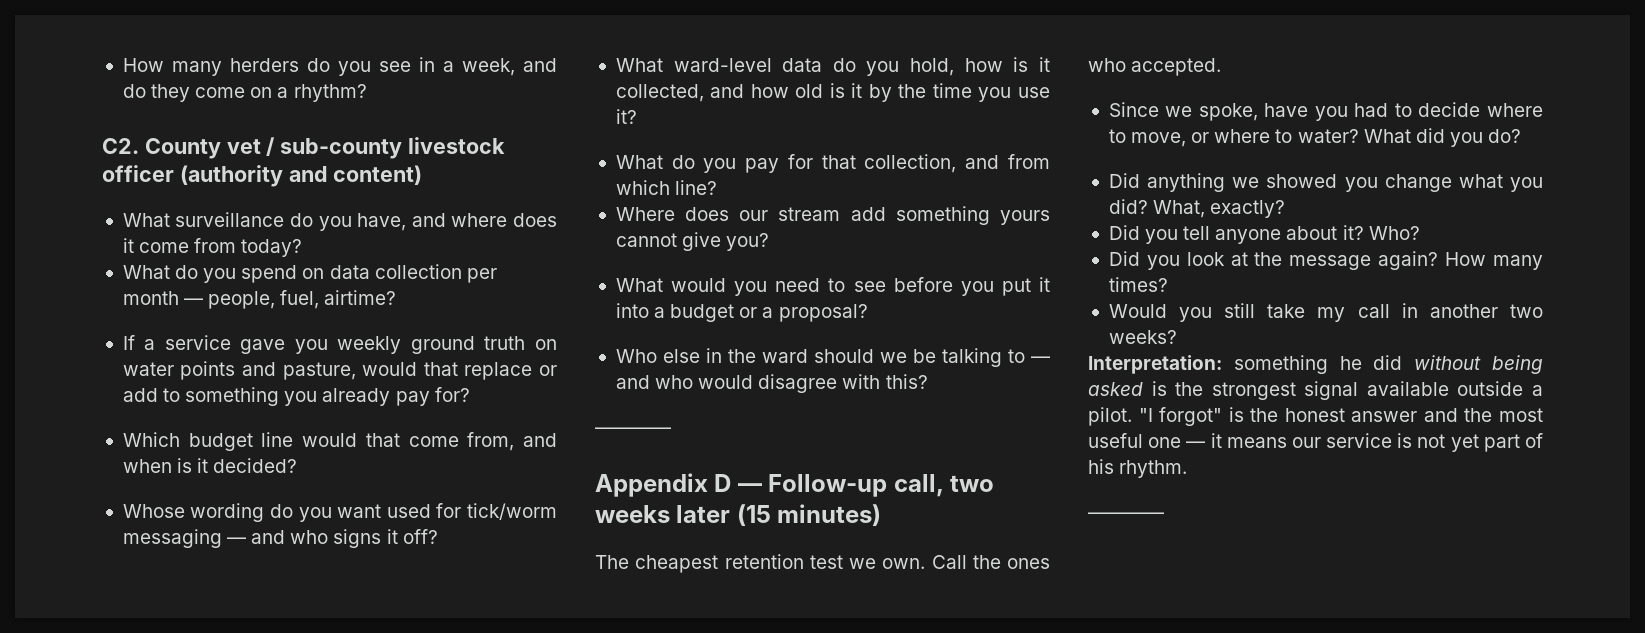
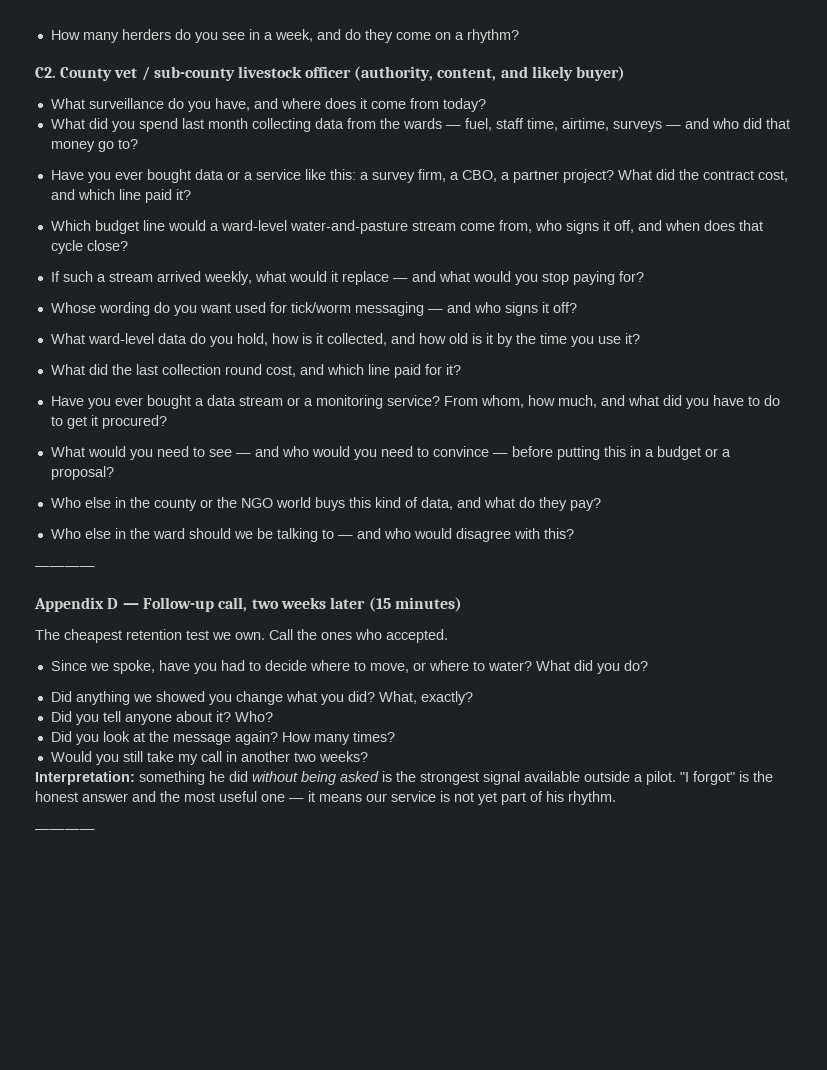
- C2. County vet / sub-county livestock officer (authority and content)
+ C2. County vet / sub-county livestock officer (authority, content, and likely buyer)
- What do you spend on data collection per month — people, fuel, airtime?
- If a service gave you weekly ground truth on water points and pasture, would that replace or add to something you already pay for?
- Which budget line would that come from, and when is it decided?
+ What did you spend last month collecting data from the wards — fuel, staff time, airtime, surveys — and who did that money go to?
+ Have you ever bought data or a service like this: a survey firm, a CBO, a partner project? What did the contract cost, and which line paid it?
+ Which budget line would a ward-level water-and-pasture stream come from, who signs it off, and when does that cycle close?
+ If such a stream arrived weekly, what would it replace — and what would you stop paying for?
- What do you pay for that collection, and from which line?
- Where does our stream add something yours cannot give you?
+ What did the last collection round cost, and which line paid for it?
+ Have you ever bought a data stream or a monitoring service? From whom, how much, and what did you have to do to get it procured?
- What would you need to see before you put it into a budget or a proposal?
+ What would you need to see — and who would you need to convince — before putting this in a budget or a proposal?
+ Who else in the county or the NGO world buys this kind of data, and what do they pay?

